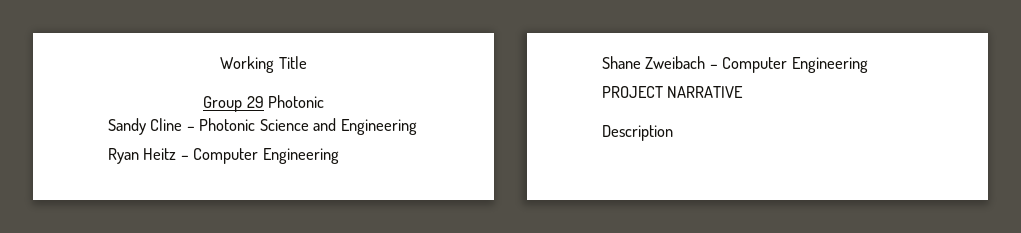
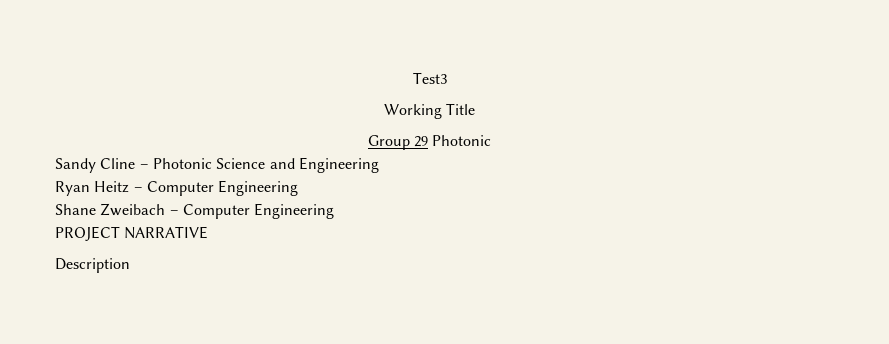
+ Test3

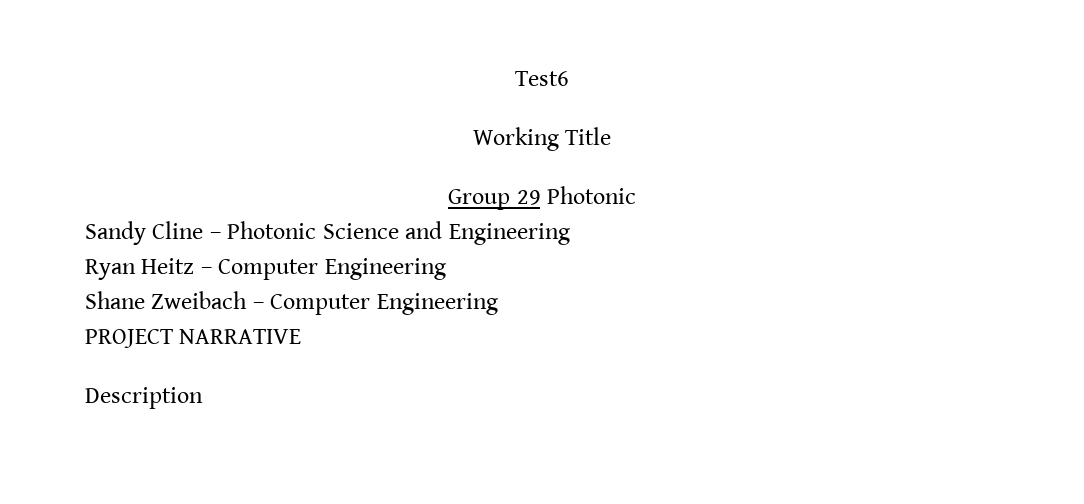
- Test3
+ Test6

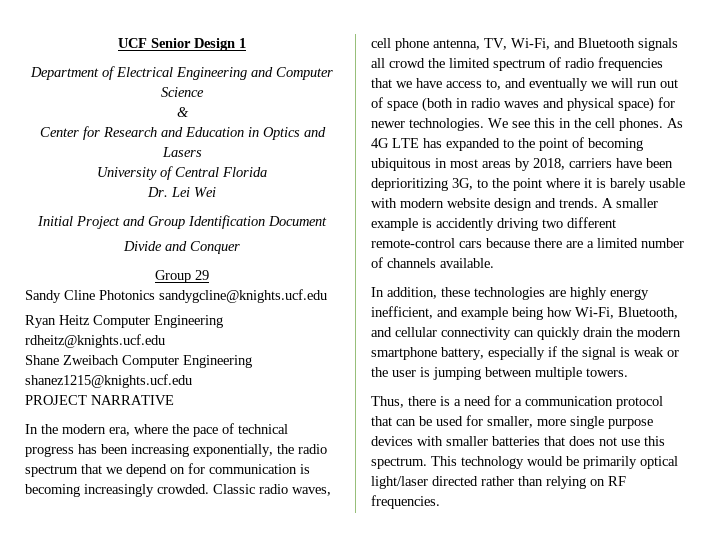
- Test6
- Working Title
+ UCF Senior Design 1
+ Department of Electrical Engineering and Computer Science
+ &
+ Center for Research and Education in Optics and Lasers
+ University of Central Florida
+ Dr. Lei Wei
+ Initial Project and Group Identification Document
+ Divide and Conquer
- Group 29 Photonic
+ Group 29
- Sandy Cline – Photonic Science and Engineering
+ Sandy Cline Photonics sandygcline@knights.ucf.edu
- Ryan Heitz – Computer Engineering
+ Ryan Heitz Computer Engineering rdheitz@knights.ucf.edu
- Shane Zweibach – Computer Engineering
+ Shane Zweibach Computer Engineering shanez1215@knights.ucf.edu
- Description
+ In the modern era, where the pace of technical progress has been increasing exponentially, the radio spectrum that we depend on for communication is becoming increasingly crowded. Classic radio waves, cell phone antenna, TV, Wi-Fi, and Bluetooth signals all crowd the limited spectrum of radio frequencies that we have access to, and eventually we will run out of space (both in radio waves and physical space) for newer technologies. We see this in the cell phones. As 4G LTE has expanded to the point of becoming ubiquitous in most areas by 2018, carriers have been deprioritizing 3G, to the point where it is barely usable with modern website design and trends. A smaller example is accidently driving two different remote-control cars because there are a limited number of channels available.
+ In addition, these technologies are highly energy inefficient, and example being how Wi-Fi, Bluetooth, and cellular connectivity can quickly drain the modern smartphone battery, especially if the signal is weak or the user is jumping between multiple towers.
+ Thus, there is a need for a communication protocol that can be used for smaller, more single purpose devices with smaller batteries that does not use this spectrum. This technology would be primarily optical light/laser directed rather than relying on RF frequencies.

